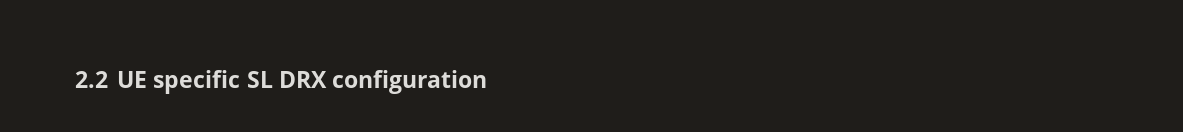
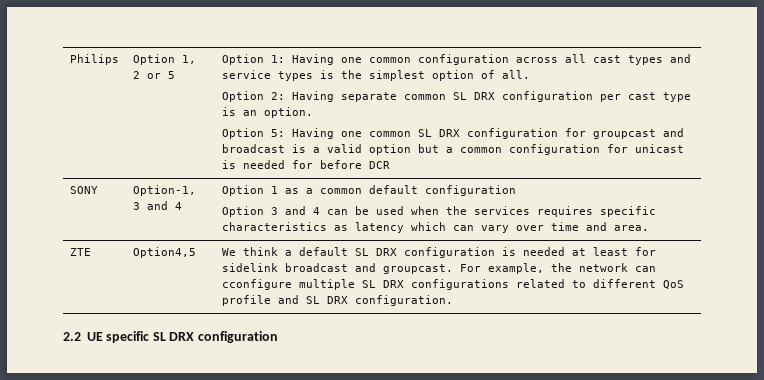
+ Philips | Option 1, 2 or 5 | Option 1: Having one common configuration across all cast types and service types is the simplest option of all.
+ Option 2: Having separate common SL DRX configuration per cast type is an option.
+ Option 5: Having one common SL DRX configuration for groupcast and broadcast is a valid option but a common configuration for unicast is needed for before DCR
+ SONY | Option-1, 3 and 4 | Option 1 as a common default configuration
+ Option 3 and 4 can be used when the services requires specific characteristics as latency which can vary over time and area.
+ ZTE | Option4,5 | We think a default SL DRX configuration is needed at least for sidelink broadcast and groupcast. For example, the network can cconfigure multiple SL DRX configurations related to different QoS profile and SL DRX configuration.

